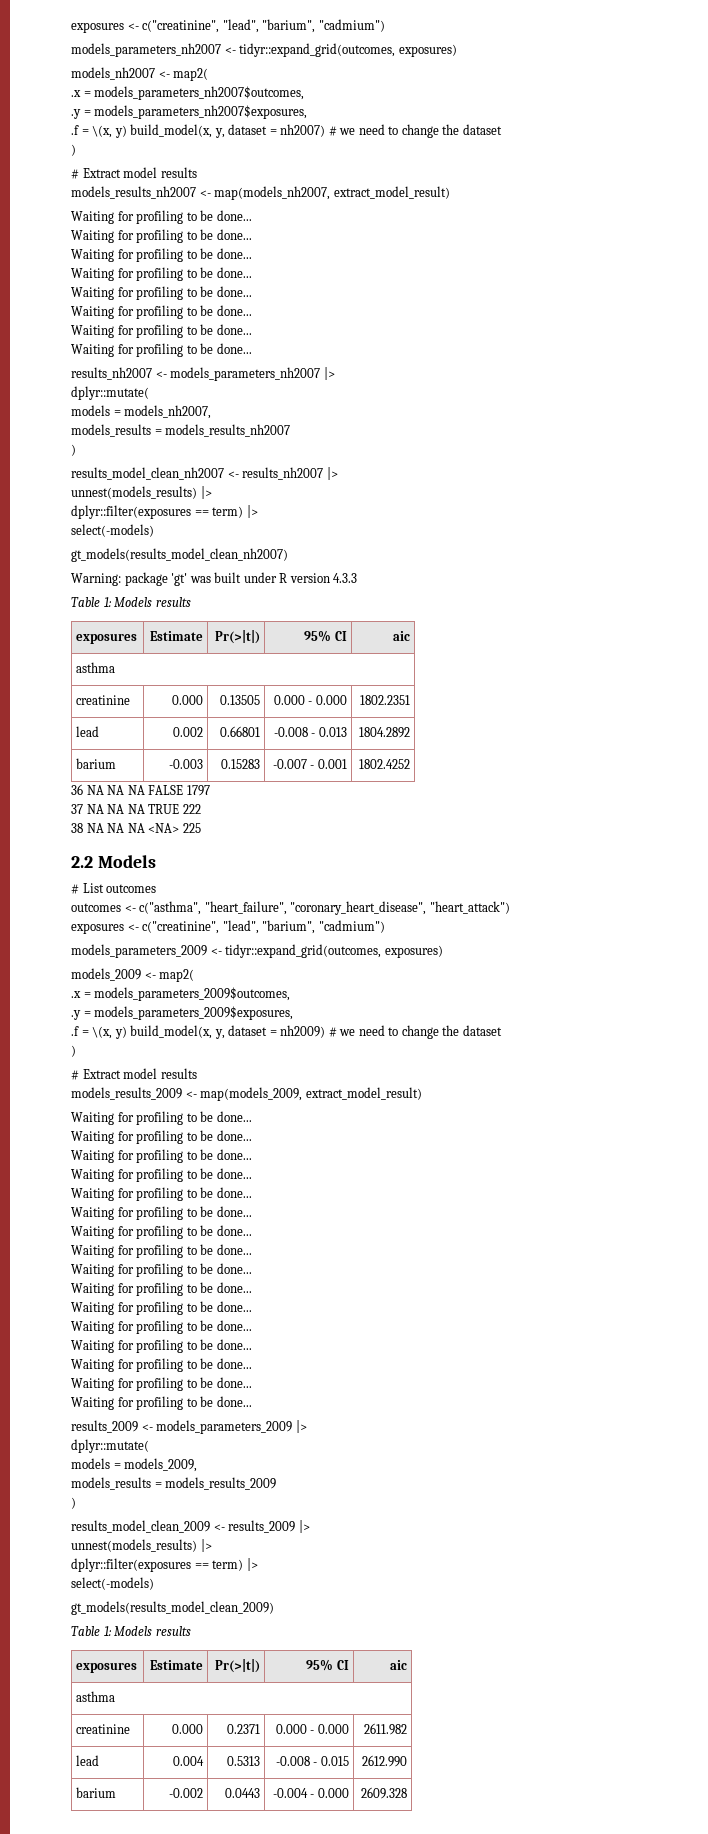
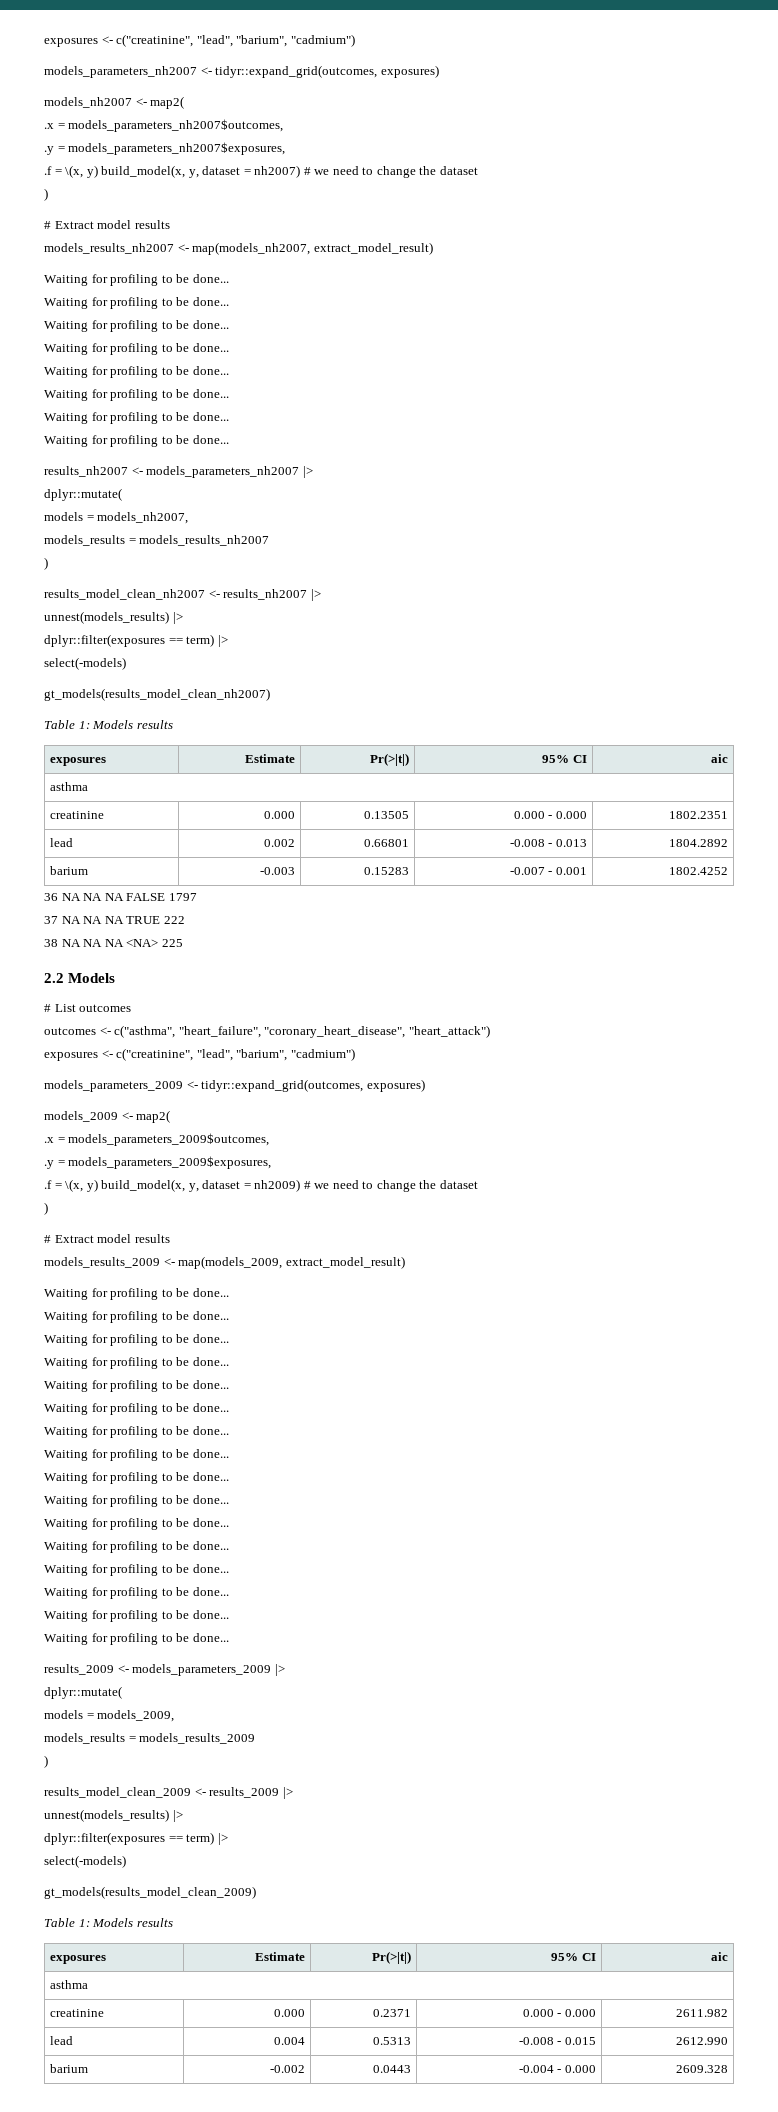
- Warning: package 'gt' was built under R version 4.3.3

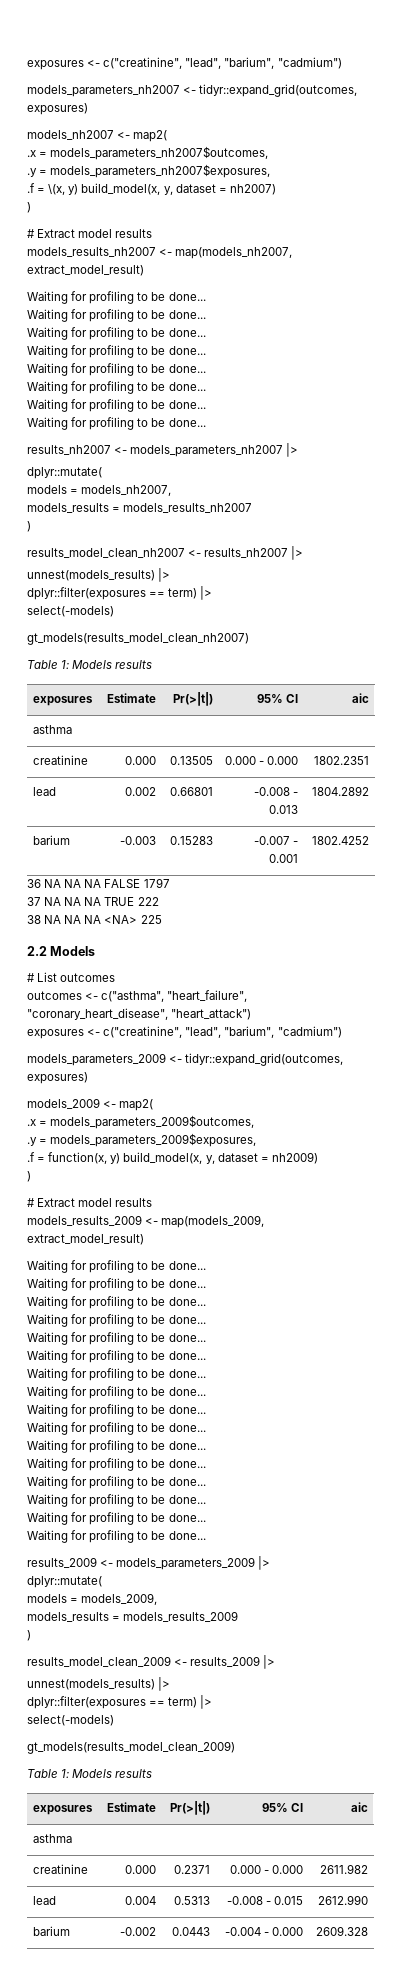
- .f = \(x, y) build_model(x, y, dataset = nh2007) # we need to change the dataset
+ .f = \(x, y) build_model(x, y, dataset = nh2007)
- .f = \(x, y) build_model(x, y, dataset = nh2009) # we need to change the dataset
+ .f = function(x, y) build_model(x, y, dataset = nh2009)

